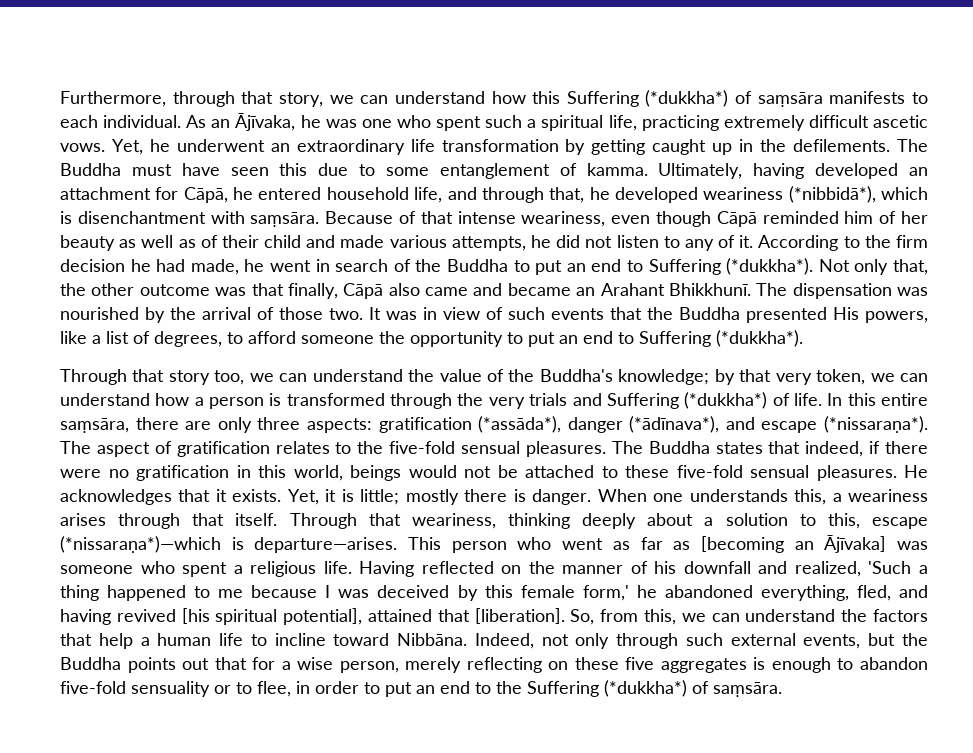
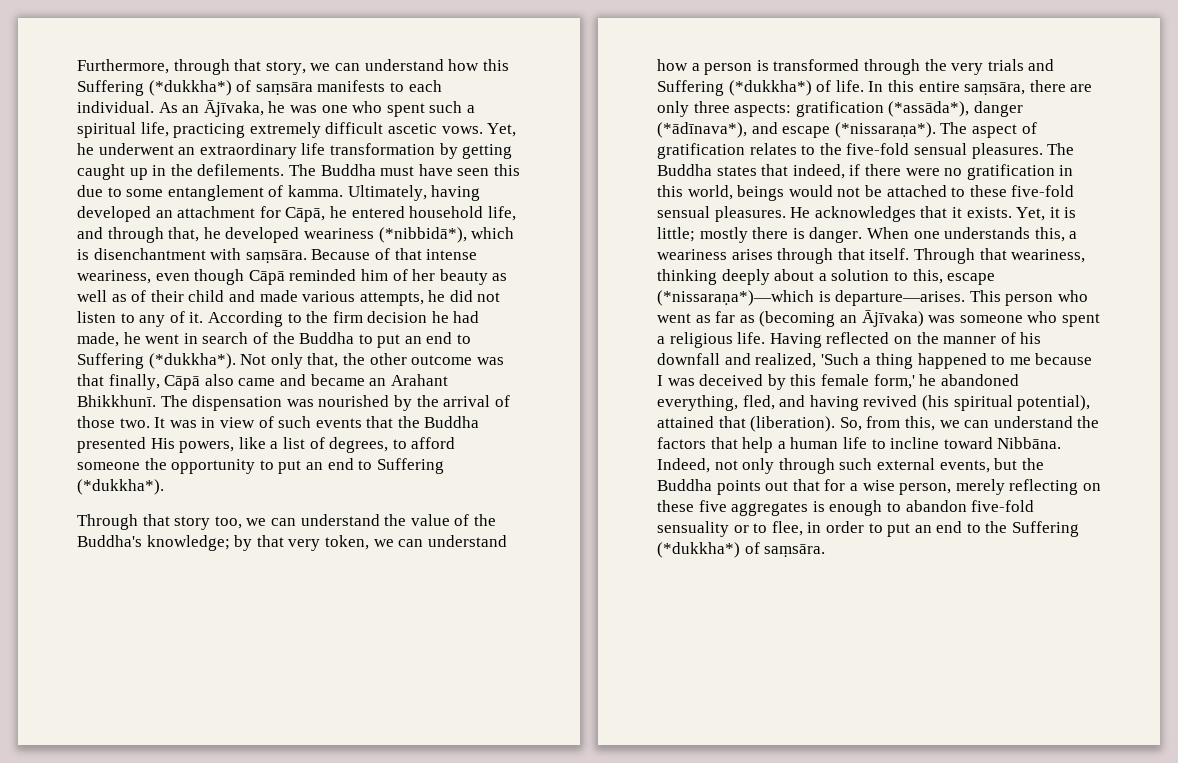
- This person who went as far as [becoming an Ājīvaka] was someone who spent a religious life.
+ This person who went as far as (becoming an Ājīvaka) was someone who spent a religious life.
- Having reflected on the manner of his downfall and realized, 'Such a thing happened to me because I was deceived by this female form,' he abandoned everything, fled, and having revived [his spiritual potential], attained that [liberation].
+ Having reflected on the manner of his downfall and realized, 'Such a thing happened to me because I was deceived by this female form,' he abandoned everything, fled, and having revived (his spiritual potential), attained that (liberation).

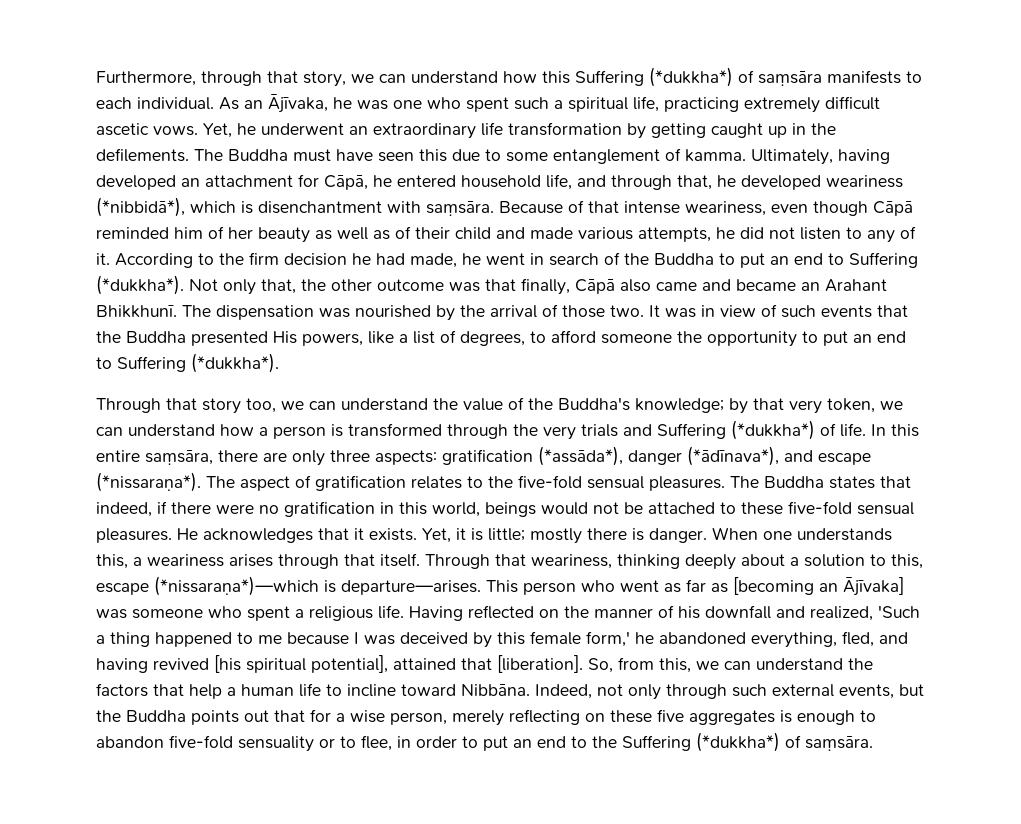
- This person who went as far as (becoming an Ājīvaka) was someone who spent a religious life.
+ This person who went as far as [becoming an Ājīvaka] was someone who spent a religious life.
- Having reflected on the manner of his downfall and realized, 'Such a thing happened to me because I was deceived by this female form,' he abandoned everything, fled, and having revived (his spiritual potential), attained that (liberation).
+ Having reflected on the manner of his downfall and realized, 'Such a thing happened to me because I was deceived by this female form,' he abandoned everything, fled, and having revived [his spiritual potential], attained that [liberation].

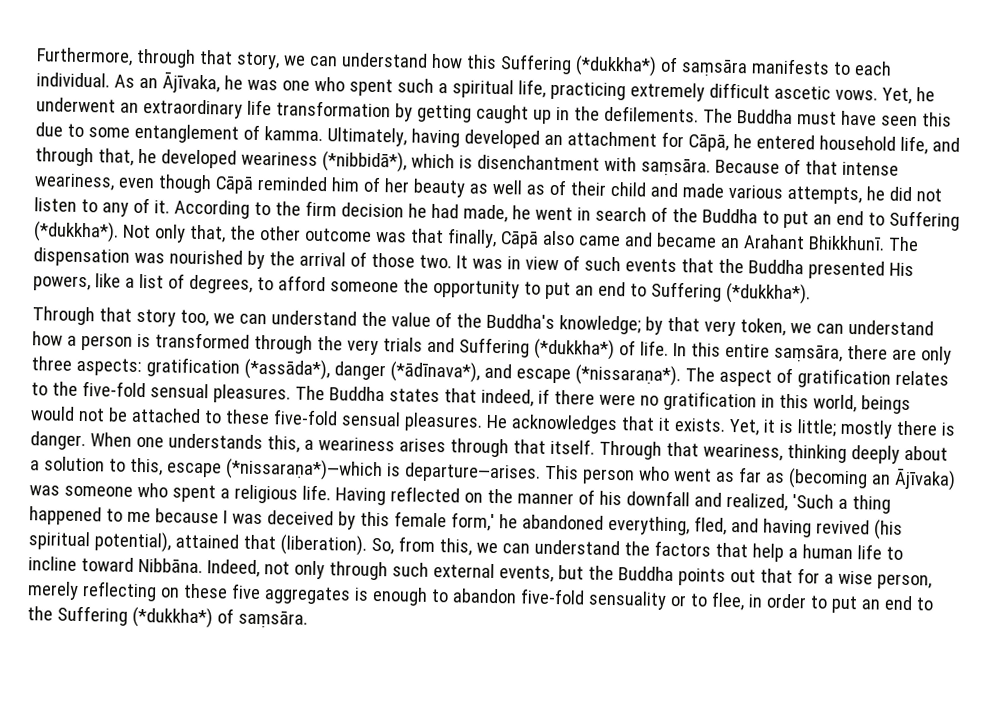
- This person who went as far as [becoming an Ājīvaka] was someone who spent a religious life.
+ This person who went as far as (becoming an Ājīvaka) was someone who spent a religious life.
- Having reflected on the manner of his downfall and realized, 'Such a thing happened to me because I was deceived by this female form,' he abandoned everything, fled, and having revived [his spiritual potential], attained that [liberation].
+ Having reflected on the manner of his downfall and realized, 'Such a thing happened to me because I was deceived by this female form,' he abandoned everything, fled, and having revived (his spiritual potential), attained that (liberation).

